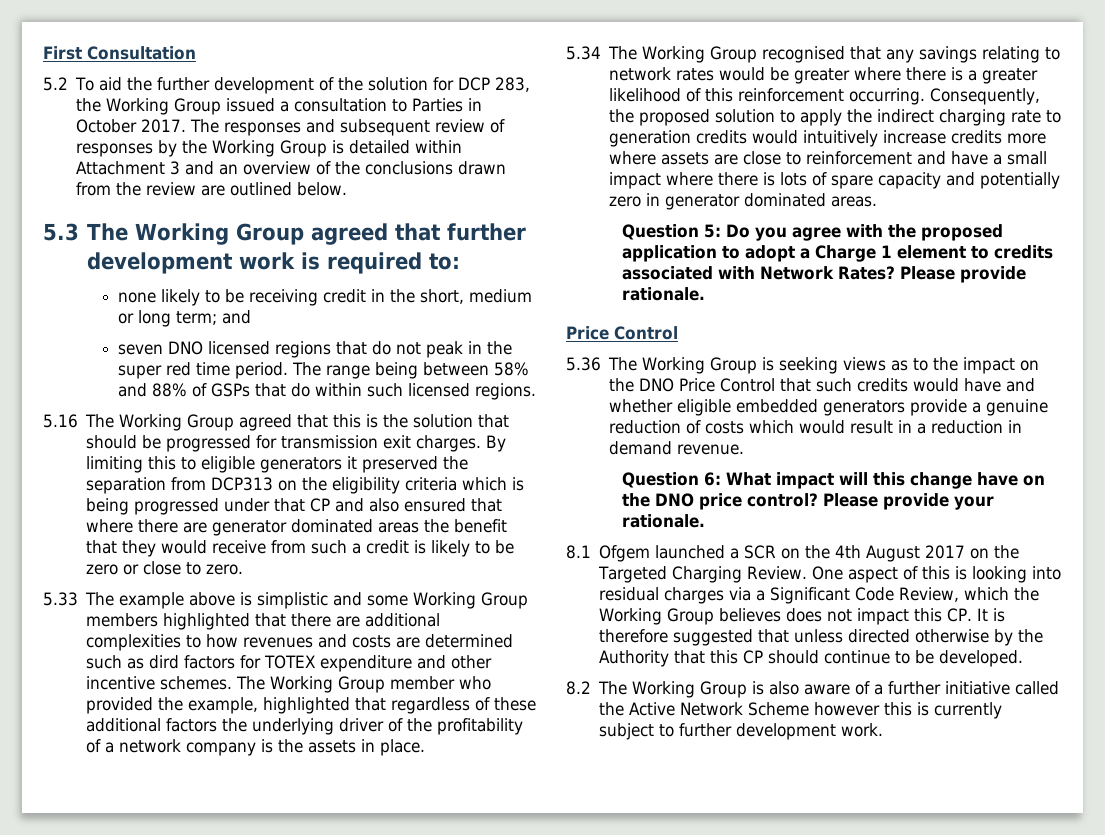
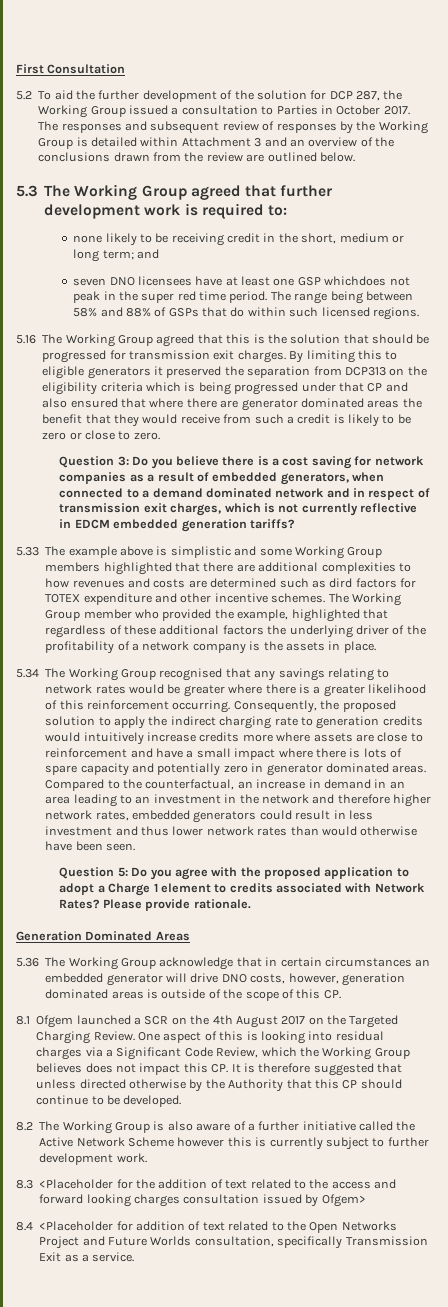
- 5.2 To aid the further development of the solution for DCP 283, the Working Group issued a consultation to Parties in October 2017.
+ 5.2 To aid the further development of the solution for DCP 287, the Working Group issued a consultation to Parties in October 2017.
- seven DNO licensed regions that do not peak in the super red time period.
+ seven DNO licensees have at least one GSP whichdoes not peak in the super red time period.
+ Question 3: Do you believe there is a cost saving for network companies as a result of embedded generators, when connected to a demand dominated network and in respect of transmission exit charges, which is not currently reflective in EDCM embedded generation tariffs?
+ Compared to the counterfactual, an increase in demand in an area leading to an investment in the network and therefore higher network rates, embedded generators could result in less investment and thus lower network rates than would otherwise have been seen.
  Please provide rationale.
- Price Control
+ Generation Dominated Areas
- 5.36 The Working Group is seeking views as to the impact on the DNO Price Control that such credits would have and whether eligible embedded generators provide a genuine reduction of costs which would result in a reduction in demand revenue.
- Question 6: What impact will this change have on the DNO price control? Please provide your rationale.
+ 5.36 The Working Group acknowledge that in certain circumstances an embedded generator will drive DNO costs, however, generation dominated areas is outside of the scope of this CP.
+ 8.3 <Placeholder for the addition of text related to the access and forward looking charges consultation issued by Ofgem>
+ 8.4 <Placeholder for addition of text related to the Open Networks Project and Future Worlds consultation, specifically Transmission Exit as a service.

